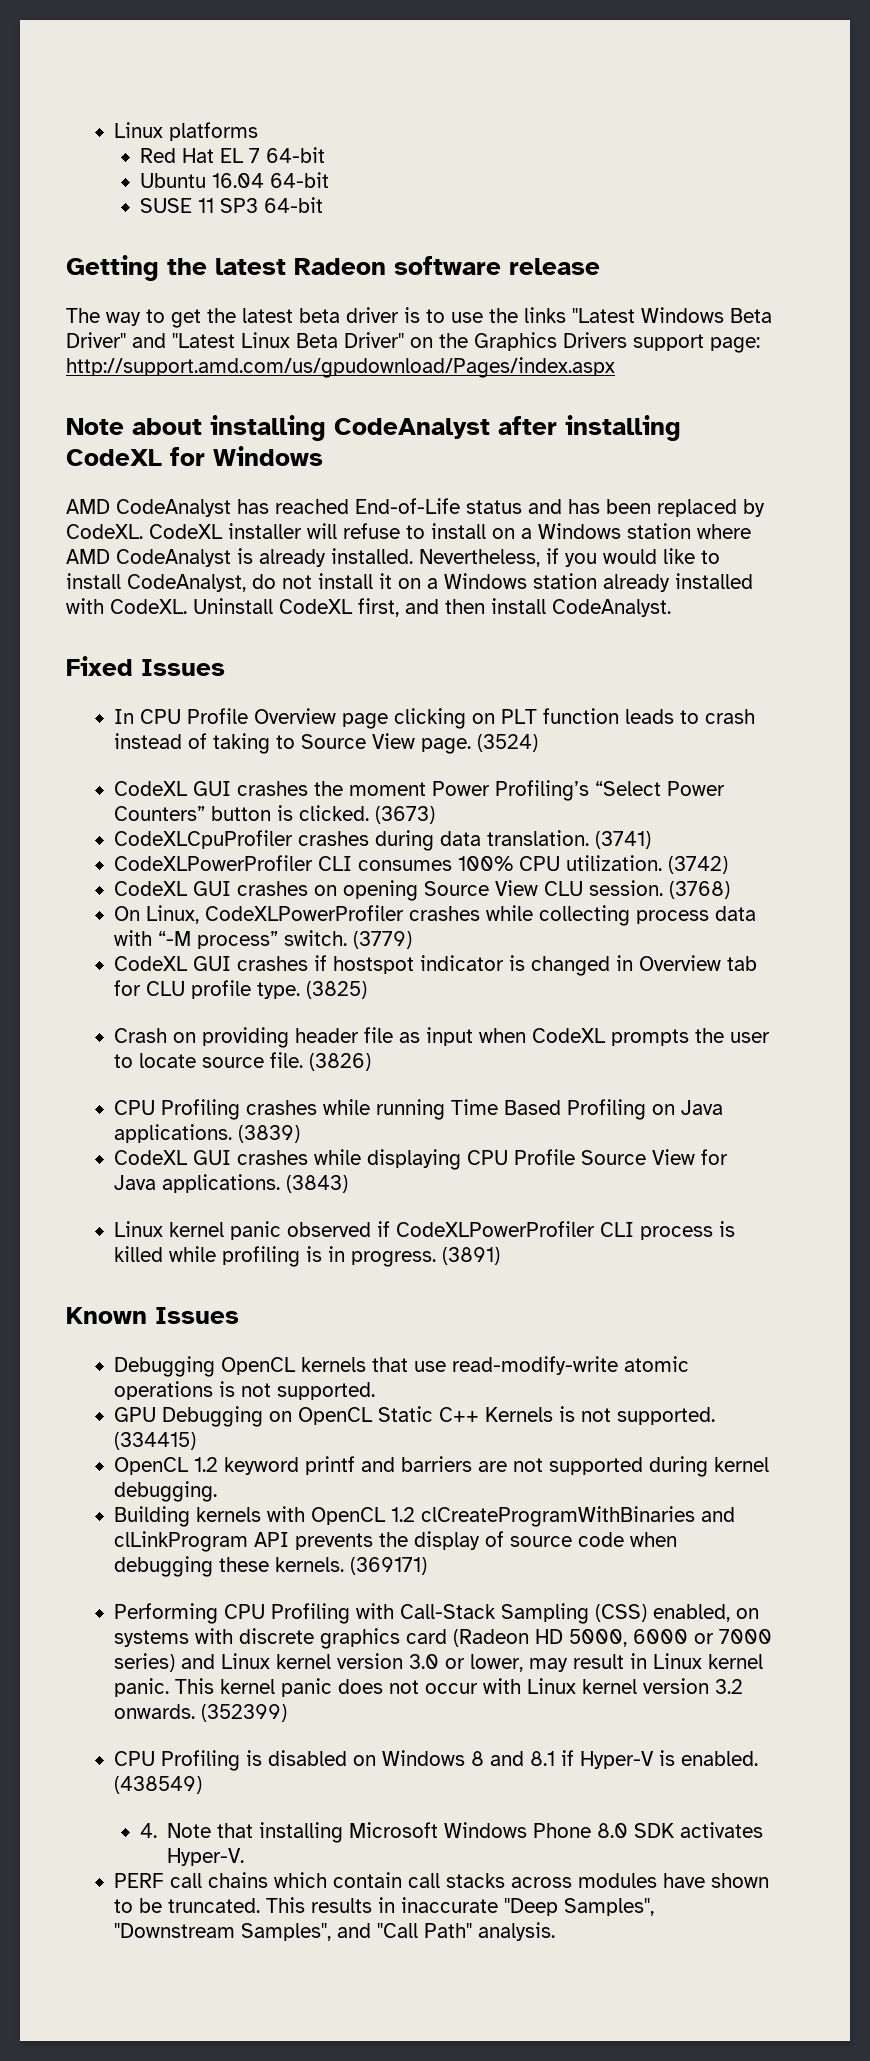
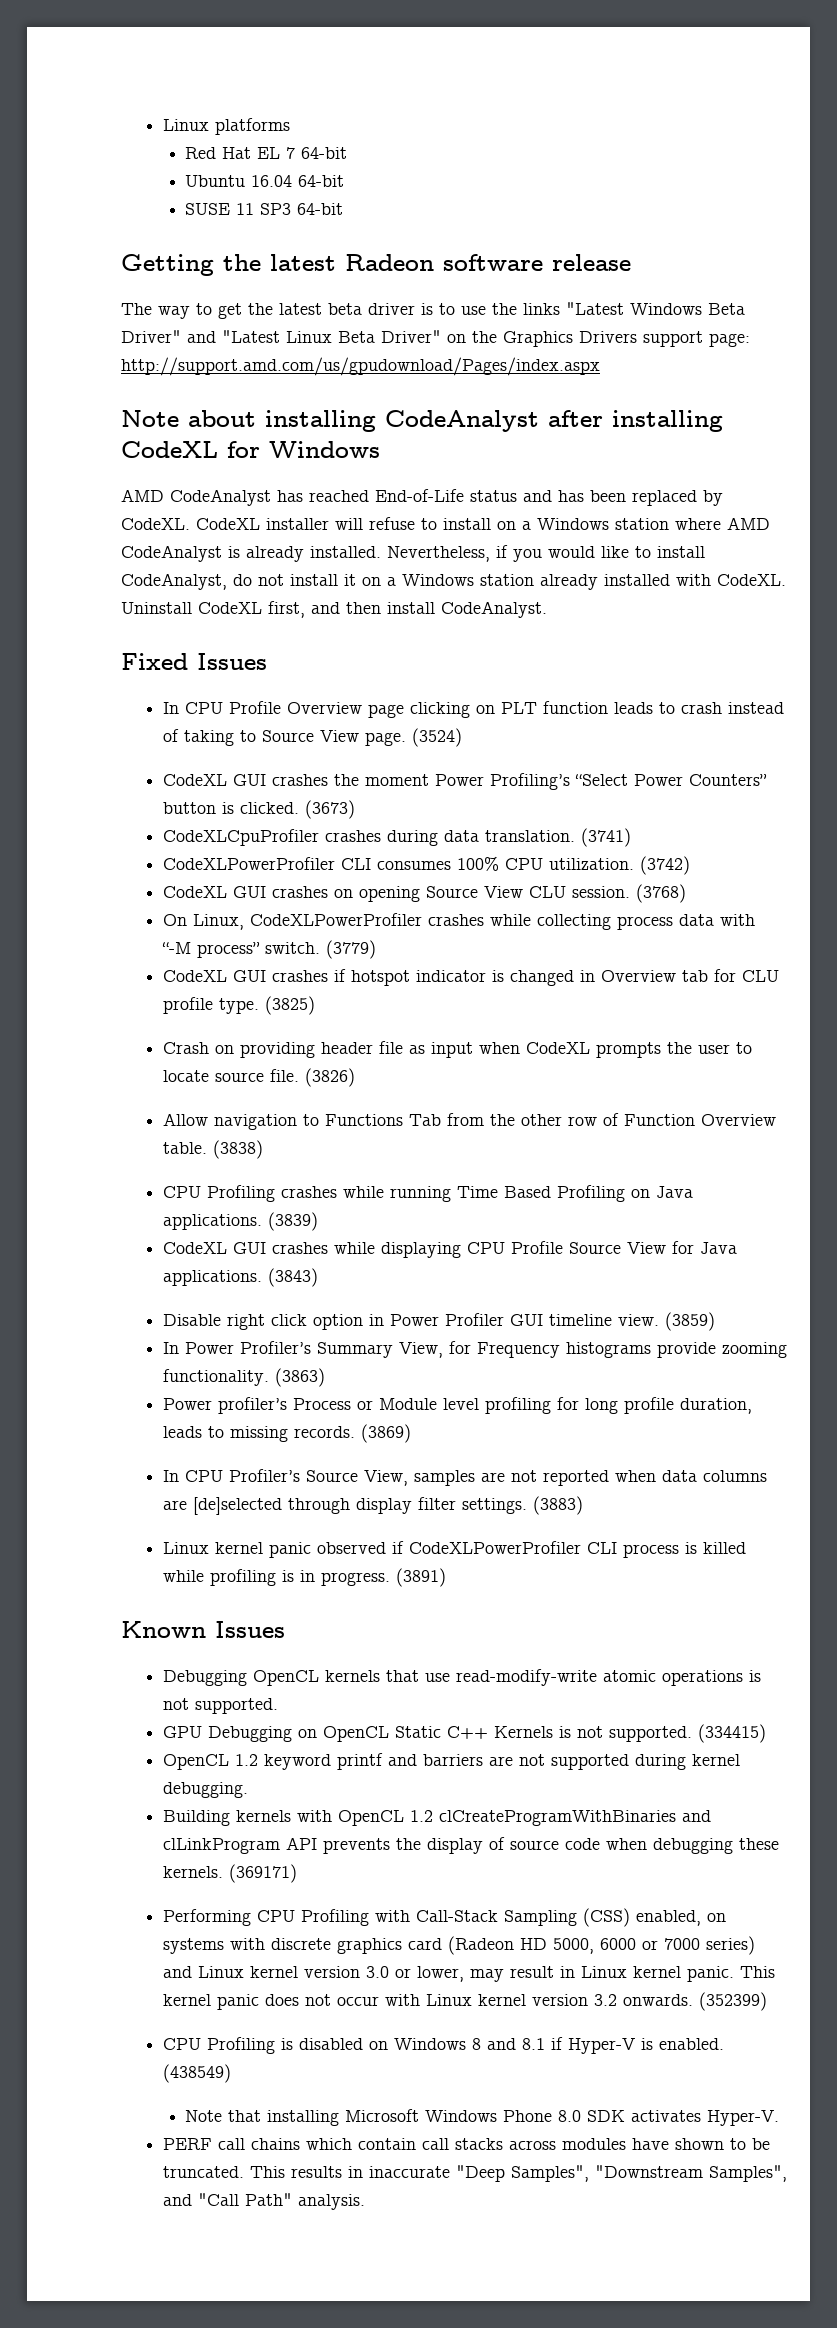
- CodeXL GUI crashes if hostspot indicator is changed in Overview tab for CLU profile type.
+ CodeXL GUI crashes if hotspot indicator is changed in Overview tab for CLU profile type.
+ Allow navigation to Functions Tab from the other row of Function Overview table. (3838)
+ Disable right click option in Power Profiler GUI timeline view. (3859)
+ In Power Profiler’s Summary View, for Frequency histograms provide zooming functionality. (3863)
+ Power profiler’s Process or Module level profiling for long profile duration, leads to missing records. (3869)
+ In CPU Profiler’s Source View, samples are not reported when data columns are [de]selected through display filter settings. (3883)
- 4. Note that installing Microsoft Windows Phone 8.0 SDK activates Hyper-V.
+ Note that installing Microsoft Windows Phone 8.0 SDK activates Hyper-V.

